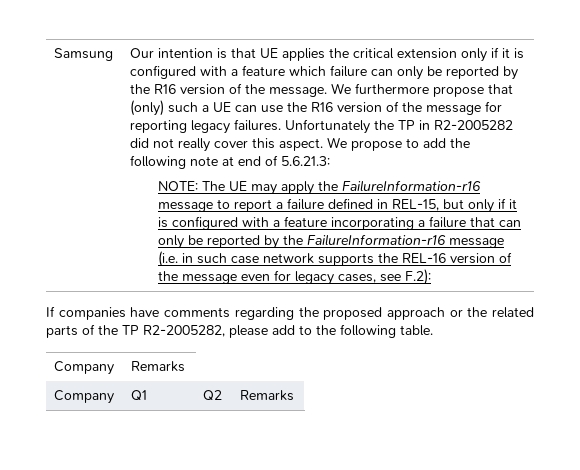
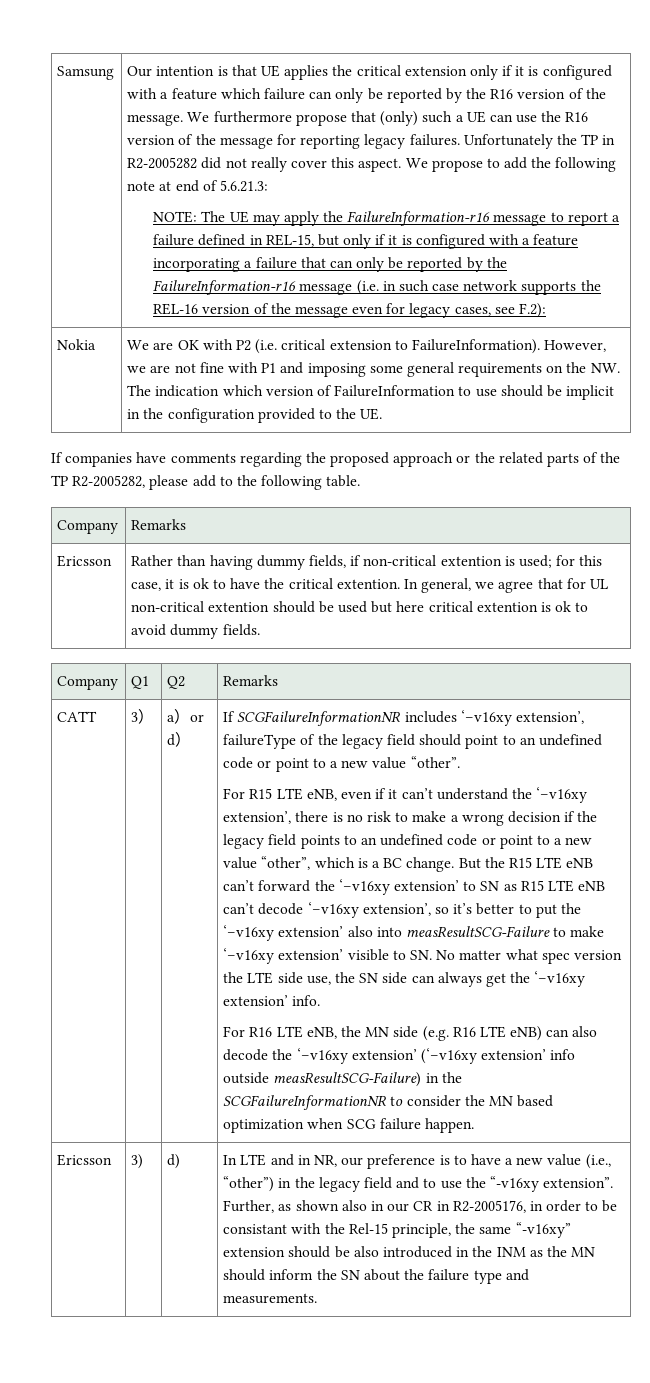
+ Nokia | We are OK with P2 (i.e. critical extension to FailureInformation). However, we are not fine with P1 and imposing some general requirements on the NW. The indication which version of FailureInformation to use should be implicit in the configuration provided to the UE.
+ Ericsson | Rather than having dummy fields, if non-critical extention is used; for this case, it is ok to have the critical extention. In general, we agree that for UL non-critical extention should be used but here critical extention is ok to avoid dummy fields.
  Company | Q1 | Q2 | Remarks
+ CATT | 3） | a）or d） | If SCGFailureInformationNR includes ‘–v16xy extension’, failureType of the legacy field should point to an undefined code or point to a new value “other”.
+ For R15 LTE eNB, even if it can’t understand the ‘–v16xy extension’, there is no risk to make a wrong decision if the legacy field points to an undefined code or point to a new value “other”, which is a BC change. But the R15 LTE eNB can’t forward the ‘–v16xy extension’ to SN as R15 LTE eNB can’t decode ‘–v16xy extension’, so it’s better to put the ‘–v16xy extension’ also into measResultSCG-Failure to make ‘–v16xy extension’ visible to SN. No matter what spec version the LTE side use, the SN side can always get the ‘–v16xy extension’ info.
+ For R16 LTE eNB, the MN side (e.g. R16 LTE eNB) can also decode the ‘–v16xy extension’ (‘–v16xy extension’ info outside measResultSCG-Failure) in the SCGFailureInformationNR to consider the MN based optimization when SCG failure happen.
+ Ericsson | 3) | d) | In LTE and in NR, our preference is to have a new value (i.e., “other”) in the legacy field and to use the “-v16xy extension”. Further, as shown also in our CR in R2-2005176, in order to be consistant with the Rel-15 principle, the same “-v16xy” extension should be also introduced in the INM as the MN should inform the SN about the failure type and measurements.

